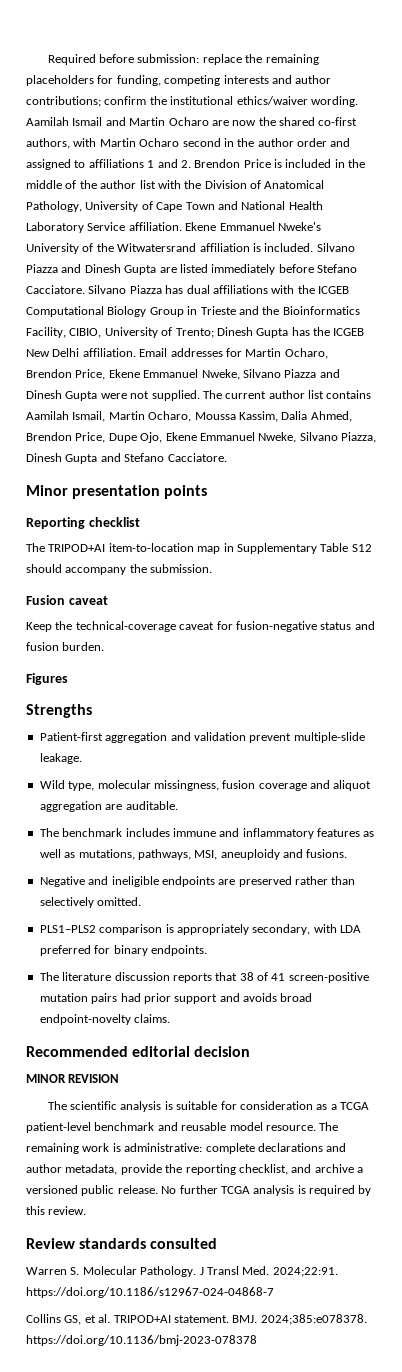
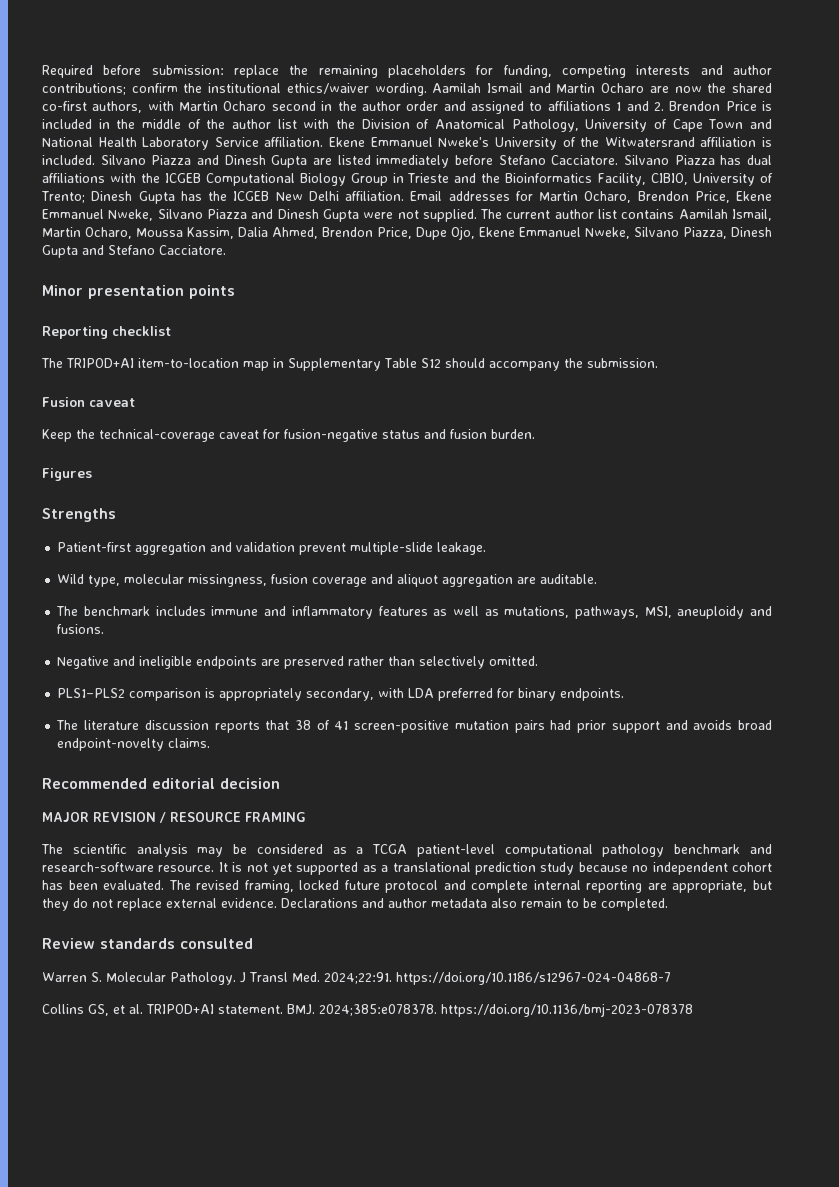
- MINOR REVISION
+ MAJOR REVISION / RESOURCE FRAMING
- The scientific analysis is suitable for consideration as a TCGA patient-level benchmark and reusable model resource. The remaining work is administrative: complete declarations and author metadata, provide the reporting checklist, and archive a versioned public release. No further TCGA analysis is required by this review.
+ The scientific analysis may be considered as a TCGA patient-level computational pathology benchmark and research-software resource. It is not yet supported as a translational prediction study because no independent cohort has been evaluated. The revised framing, locked future protocol and complete internal reporting are appropriate, but they do not replace external evidence. Declarations and author metadata also remain to be completed.

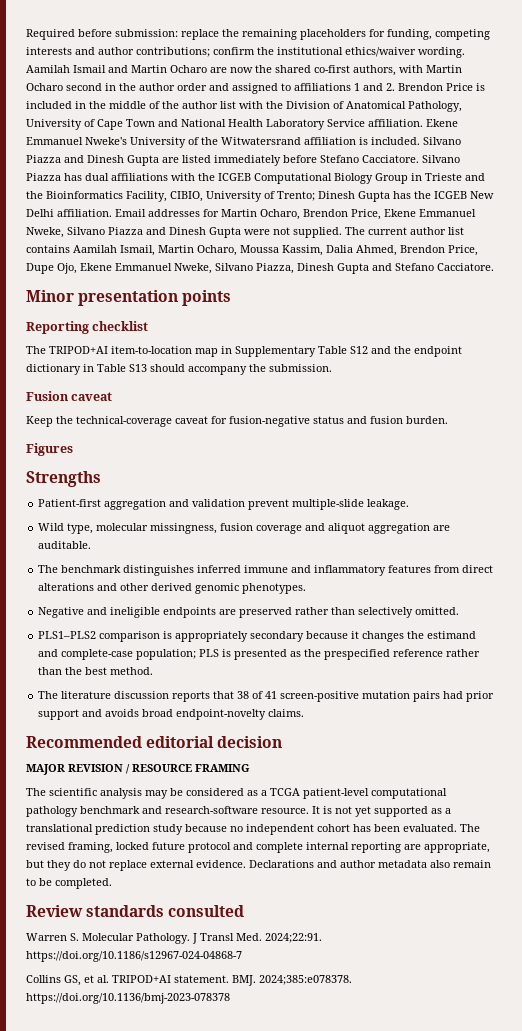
- The TRIPOD+AI item-to-location map in Supplementary Table S12 should accompany the submission.
+ The TRIPOD+AI item-to-location map in Supplementary Table S12 and the endpoint dictionary in Table S13 should accompany the submission.
- The benchmark includes immune and inflammatory features as well as mutations, pathways, MSI, aneuploidy and fusions.
+ The benchmark distinguishes inferred immune and inflammatory features from direct alterations and other derived genomic phenotypes.
- PLS1–PLS2 comparison is appropriately secondary, with LDA preferred for binary endpoints.
+ PLS1–PLS2 comparison is appropriately secondary because it changes the estimand and complete-case population; PLS is presented as the prespecified reference rather than the best method.

